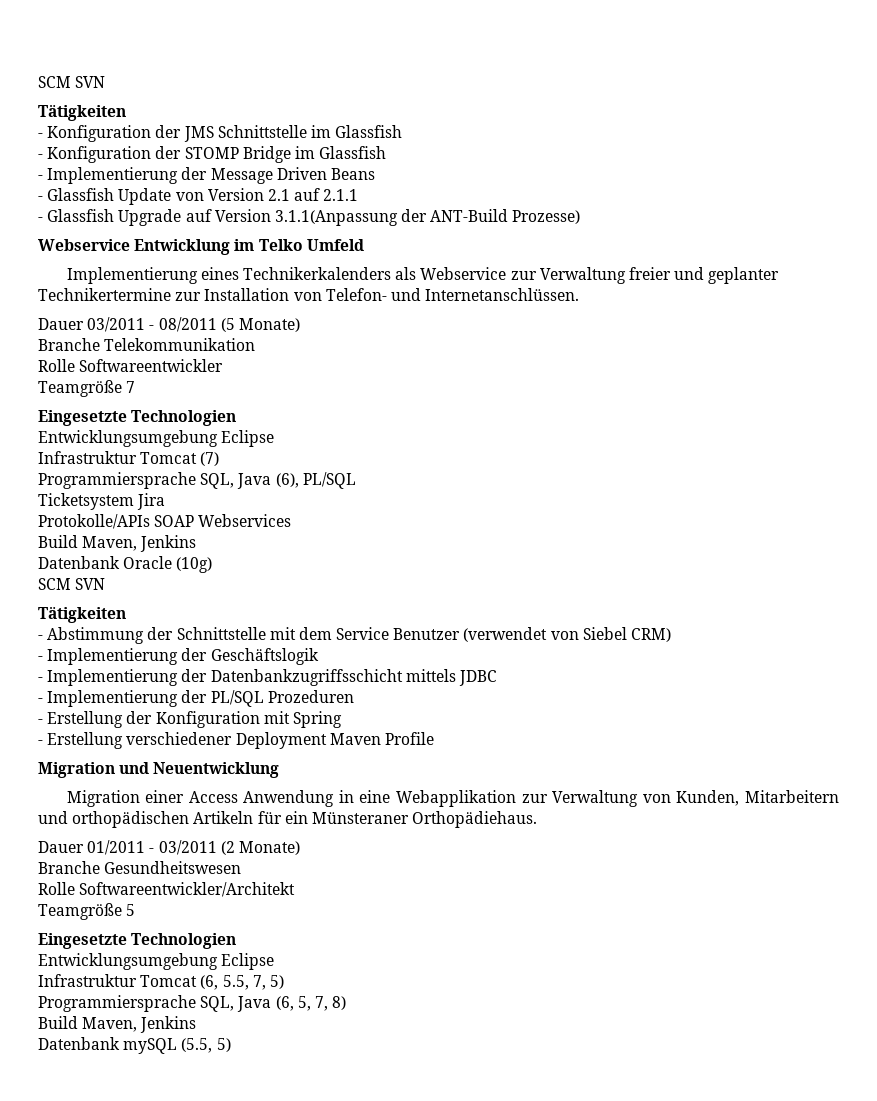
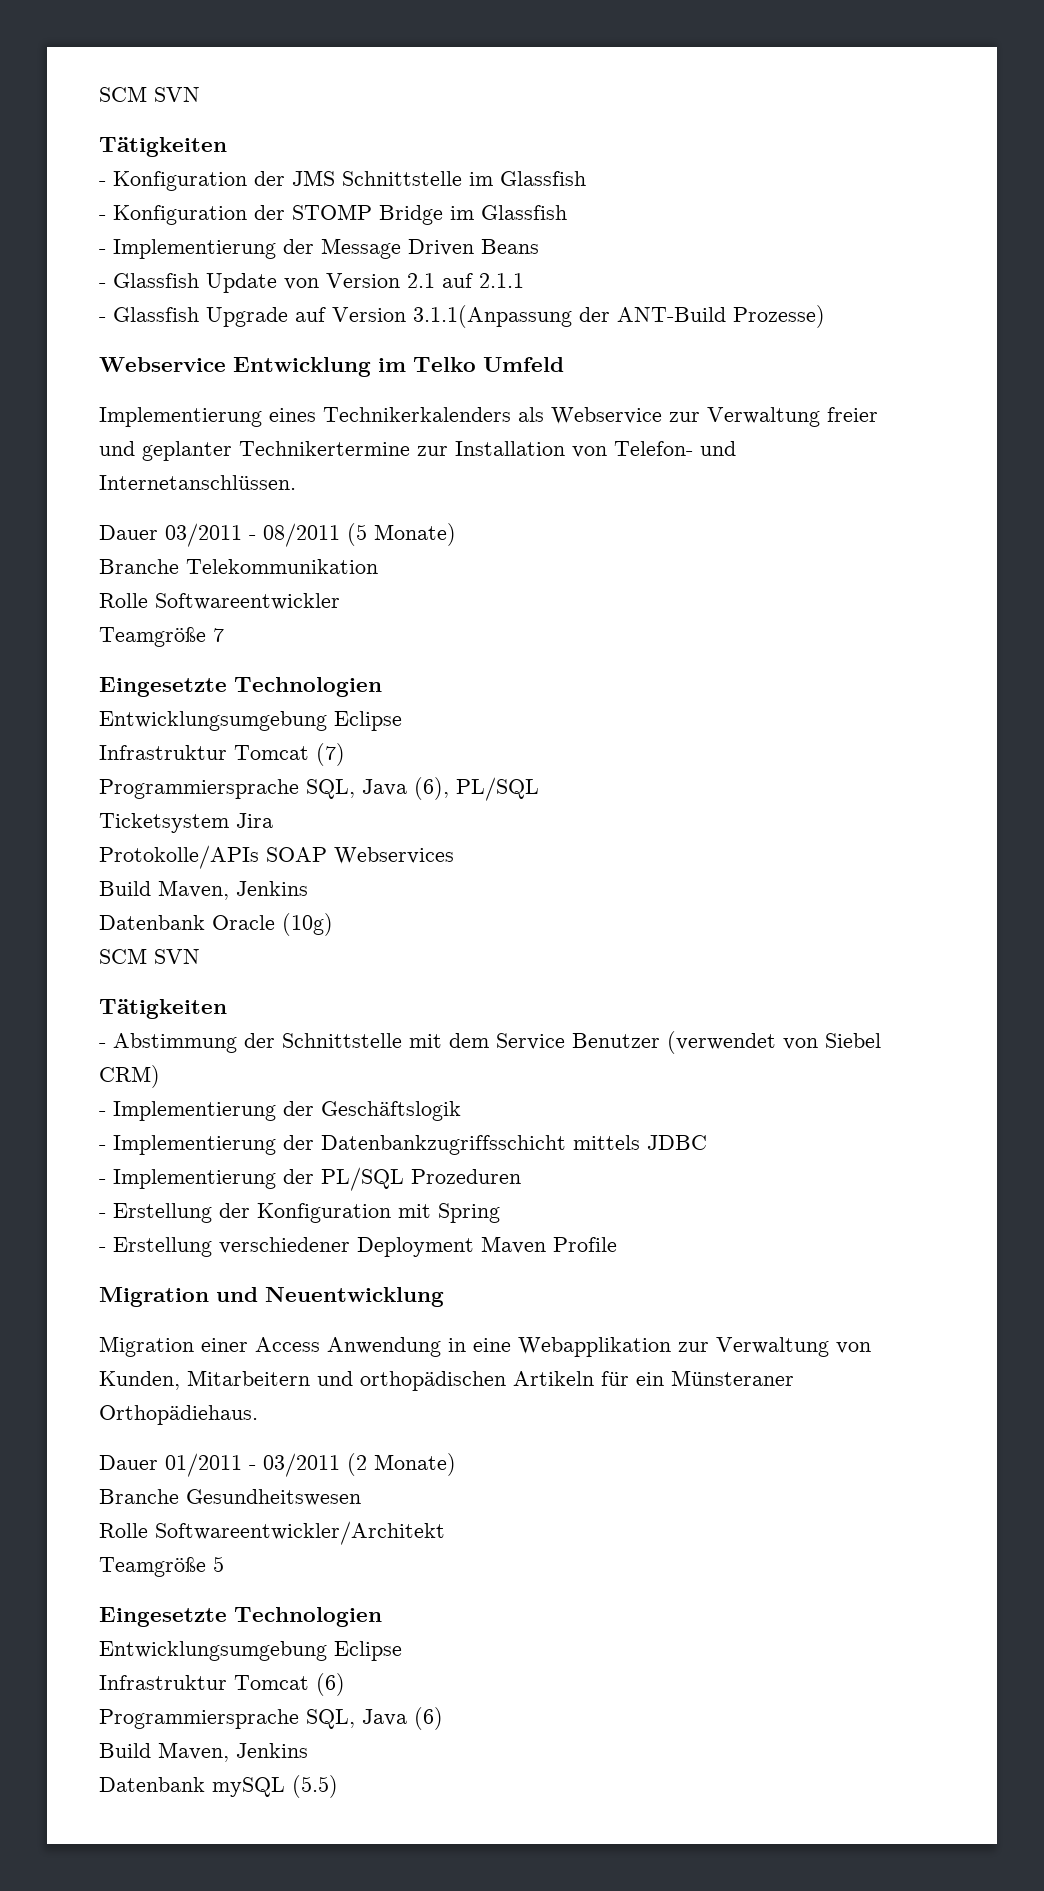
- Infrastruktur Tomcat (6, 5.5, 7, 5)
- Programmiersprache SQL, Java (6, 5, 7, 8)
+ Infrastruktur Tomcat (6)
+ Programmiersprache SQL, Java (6)
- Datenbank mySQL (5.5, 5)
+ Datenbank mySQL (5.5)

